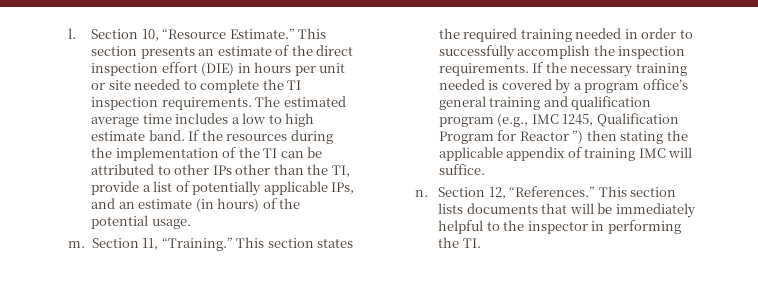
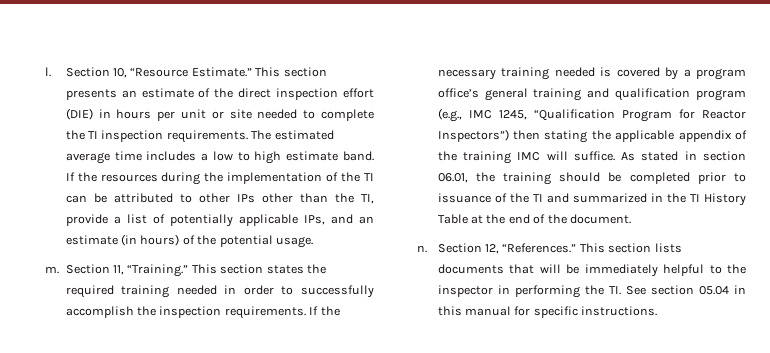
- If the necessary training needed is covered by a program office’s general training and qualification program (e.g., IMC 1245, Qualification Program for Reactor ”) then stating the applicable appendix of training IMC will suffice.
+ If the necessary training needed is covered by a program office’s general training and qualification program (e.g., IMC 1245, “Qualification Program for Reactor Inspectors”) then stating the applicable appendix of the training IMC will suffice. As stated in section 06.01, the training should be completed prior to issuance of the TI and summarized in the TI History Table at the end of the document.
- This section lists documents that will be immediately helpful to the inspector in performing the TI.
+ This section lists documents that will be immediately helpful to the inspector in performing the TI. See section 05.04 in this manual for specific instructions.

